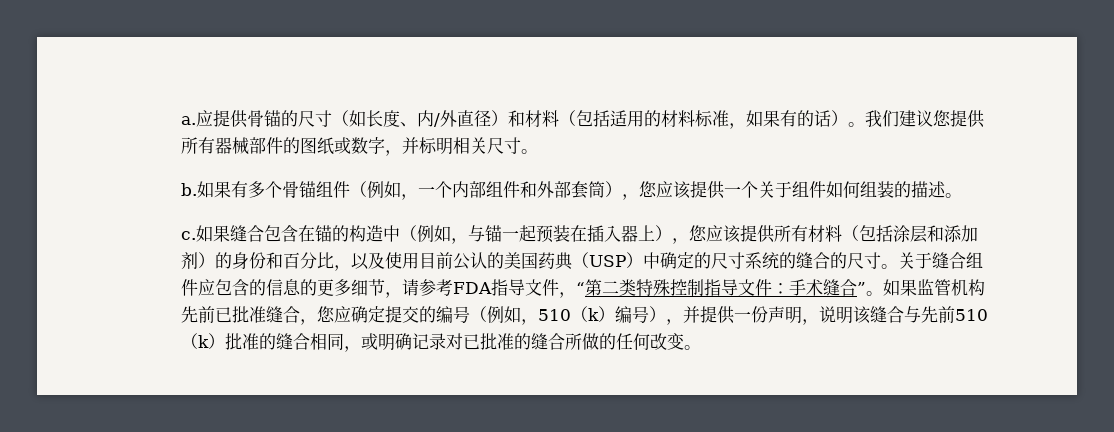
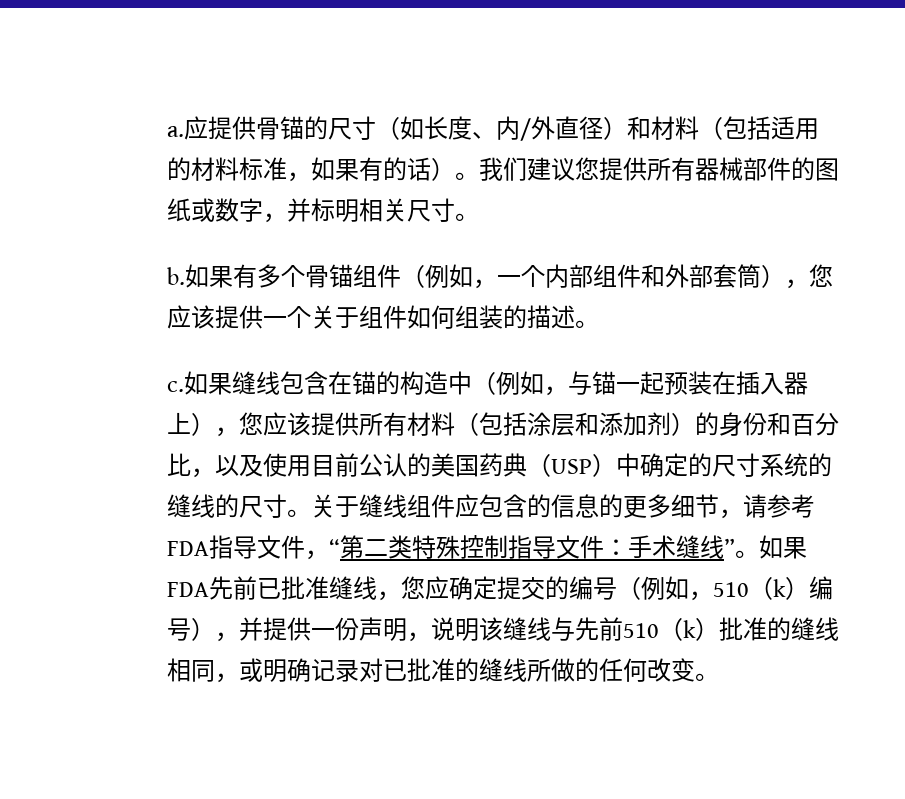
- 如果缝合包含在锚的构造中（例如，与锚一起预装在插入器上），您应该提供所有材料（包括涂层和添加剂）的身份和百分比，以及使用目前公认的美国药典（USP）中确定的尺寸系统的缝合的尺寸。
+ 如果缝线包含在锚的构造中（例如，与锚一起预装在插入器上），您应该提供所有材料（包括涂层和添加剂）的身份和百分比，以及使用目前公认的美国药典（USP）中确定的尺寸系统的缝线的尺寸。
- 关于缝合组件应包含的信息的更多细节，请参考FDA指导文件，“第二类特殊控制指导文件：手术缝合”。
+ 关于缝线组件应包含的信息的更多细节，请参考FDA指导文件，“第二类特殊控制指导文件：手术缝线”。
- 如果监管机构先前已批准缝合，您应确定提交的编号（例如，510（k）编号），并提供一份声明，说明该缝合与先前510（k）批准的缝合相同，或明确记录对已批准的缝合所做的任何改变。
+ 如果FDA先前已批准缝线，您应确定提交的编号（例如，510（k）编号），并提供一份声明，说明该缝线与先前510（k）批准的缝线相同，或明确记录对已批准的缝线所做的任何改变。

